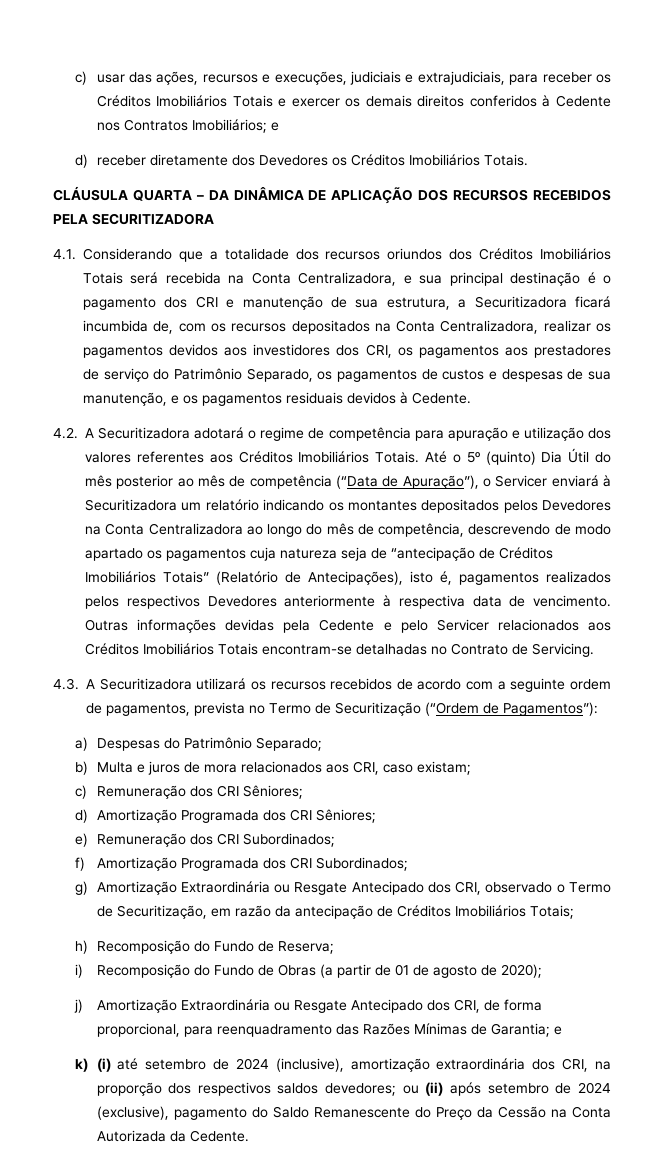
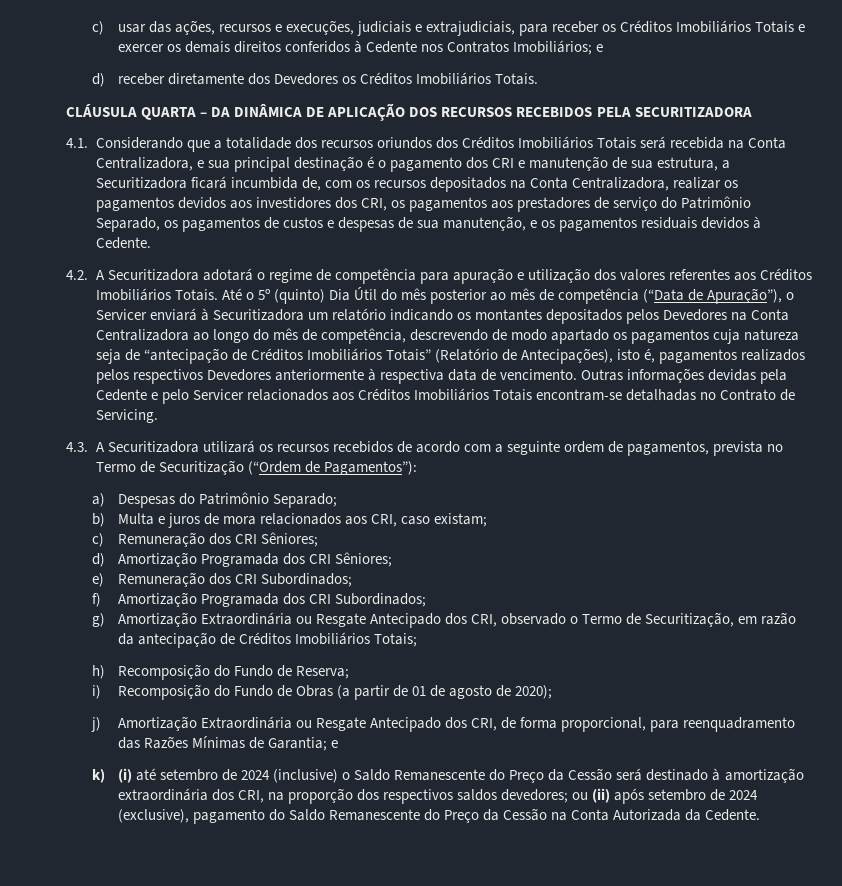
- k) (i) até setembro de 2024 (inclusive), amortização extraordinária dos CRI, na proporção dos respectivos saldos devedores; ou (ii) após setembro de 2024 (exclusive), pagamento do Saldo Remanescente do Preço da Cessão na Conta Autorizada da Cedente.
+ k) (i) até setembro de 2024 (inclusive) o Saldo Remanescente do Preço da Cessão será destinado à amortização extraordinária dos CRI, na proporção dos respectivos saldos devedores; ou (ii) após setembro de 2024 (exclusive), pagamento do Saldo Remanescente do Preço da Cessão na Conta Autorizada da Cedente.

